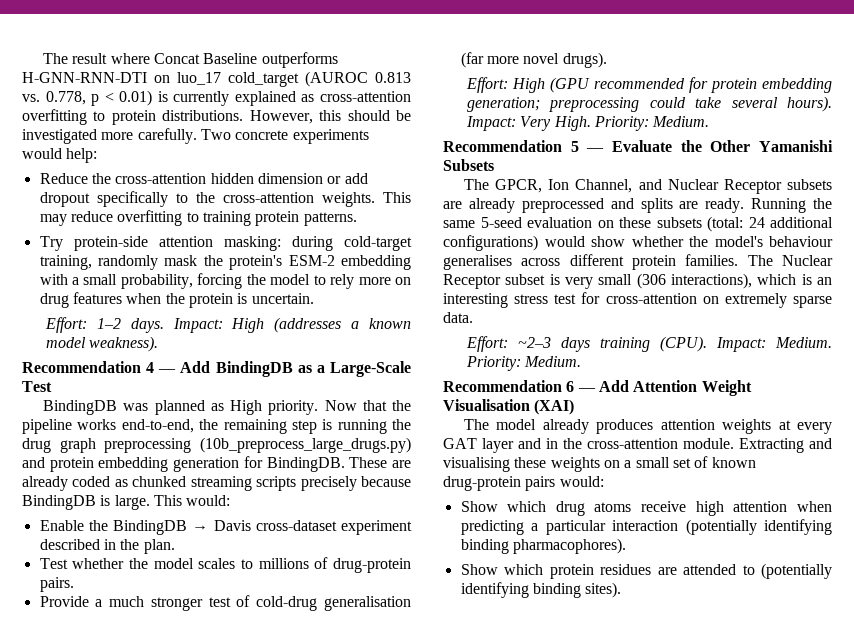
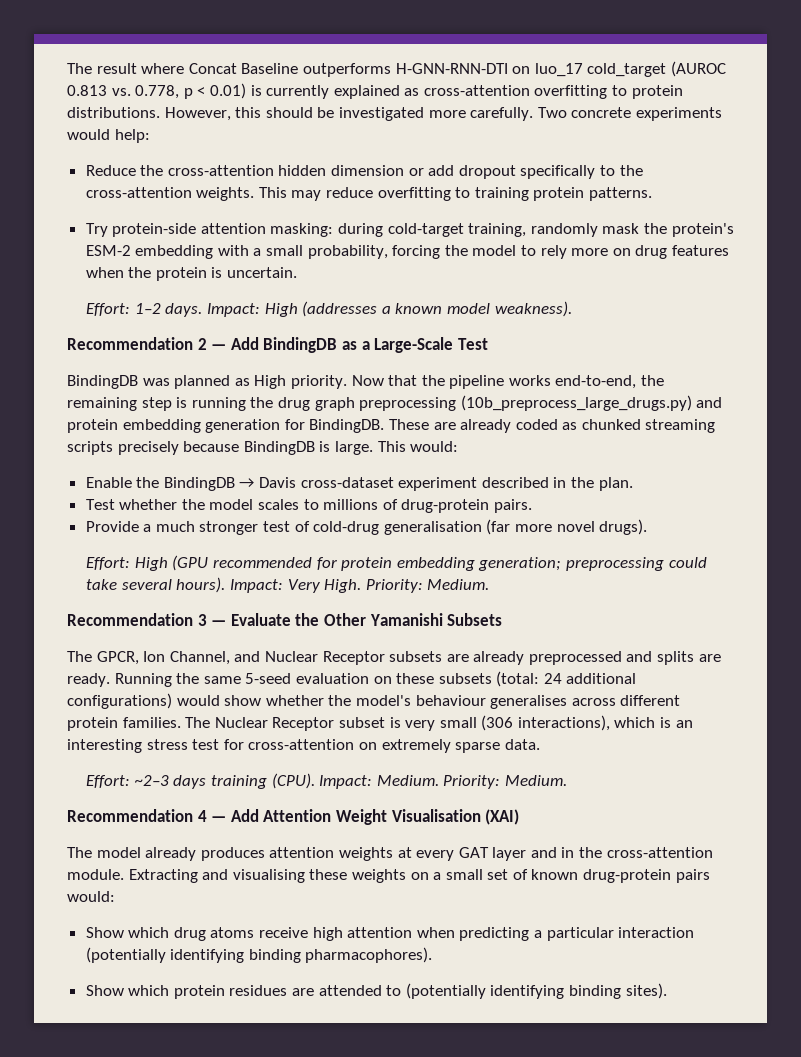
- Recommendation 4 — Add BindingDB as a Large-Scale Test
+ Recommendation 2 — Add BindingDB as a Large-Scale Test
- Recommendation 5 — Evaluate the Other Yamanishi Subsets
+ Recommendation 3 — Evaluate the Other Yamanishi Subsets
- Recommendation 6 — Add Attention Weight Visualisation (XAI)
+ Recommendation 4 — Add Attention Weight Visualisation (XAI)

